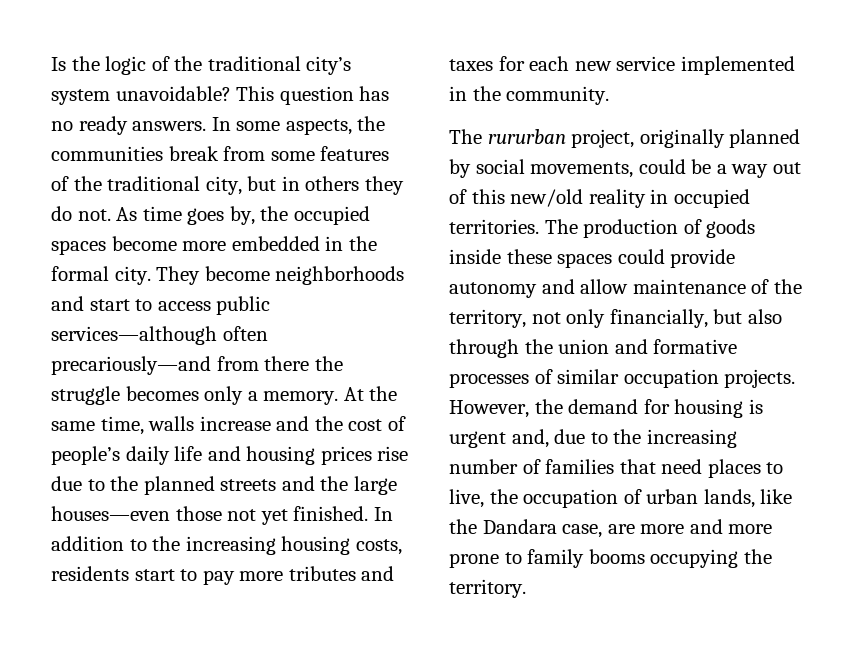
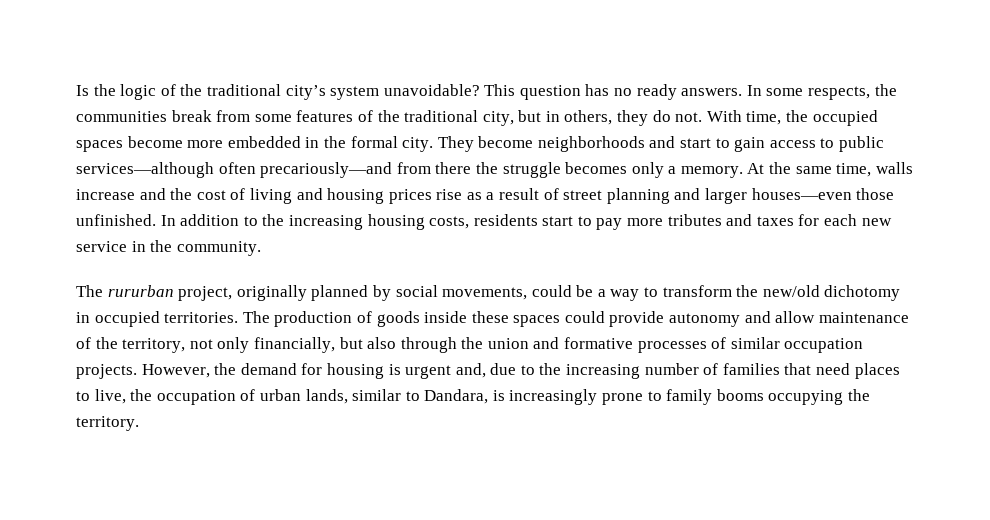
- In some aspects, the communities break from some features of the traditional city, but in others they do not.
+ In some respects, the communities break from some features of the traditional city, but in others, they do not.
- As time goes by, the occupied spaces become more embedded in the formal city.
+ With time, the occupied spaces become more embedded in the formal city.
- They become neighborhoods and start to access public services—although often precariously—and from there the struggle becomes only a memory.
+ They become neighborhoods and start to gain access to public services—although often precariously—and from there the struggle becomes only a memory.
- At the same time, walls increase and the cost of people’s daily life and housing prices rise due to the planned streets and the large houses—even those not yet finished.
+ At the same time, walls increase and the cost of living and housing prices rise as a result of street planning and larger houses—even those unfinished.
- In addition to the increasing housing costs, residents start to pay more tributes and taxes for each new service implemented in the community.
+ In addition to the increasing housing costs, residents start to pay more tributes and taxes for each new service in the community.
- The rururban project, originally planned by social movements, could be a way out of this new/old reality in occupied territories.
+ The rururban project, originally planned by social movements, could be a way to transform the new/old dichotomy in occupied territories.
- However, the demand for housing is urgent and, due to the increasing number of families that need places to live, the occupation of urban lands, like the Dandara case, are more and more prone to family booms occupying the territory.
+ However, the demand for housing is urgent and, due to the increasing number of families that need places to live, the occupation of urban lands, similar to Dandara, is increasingly prone to family booms occupying the territory.

